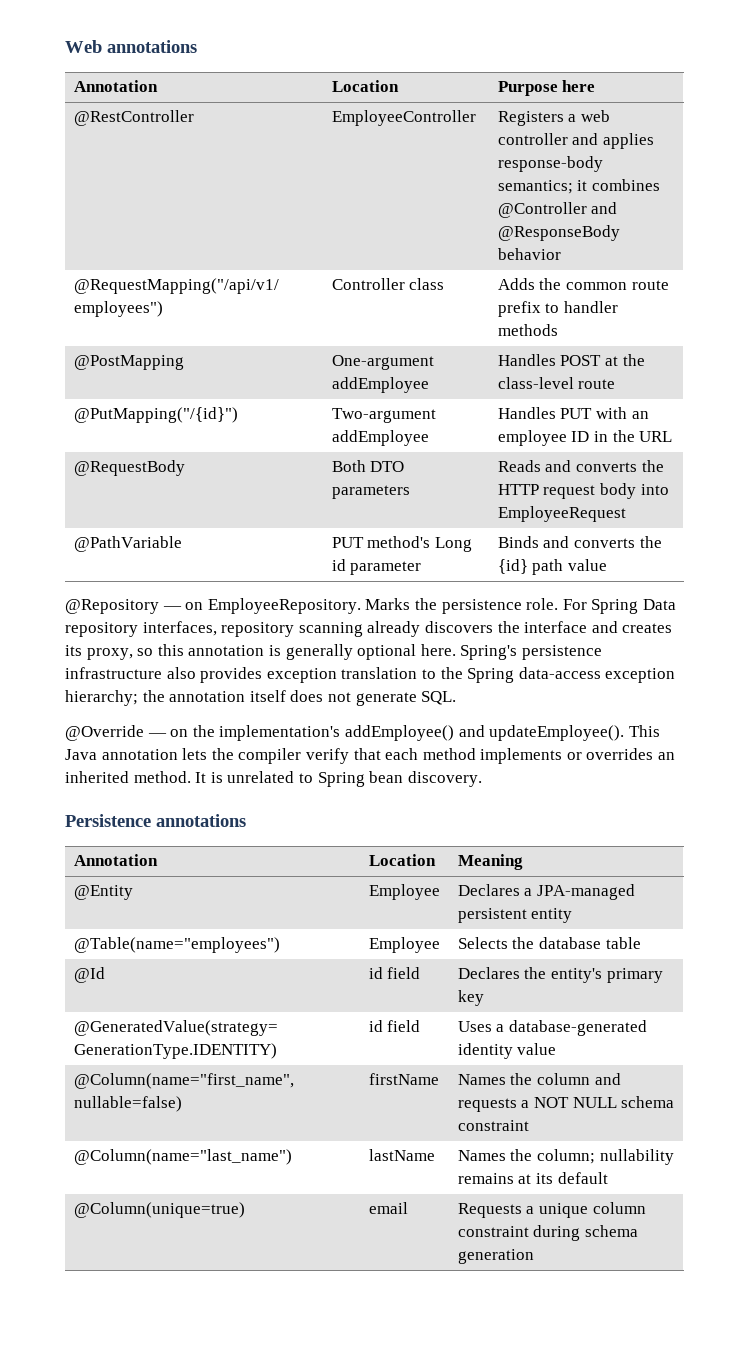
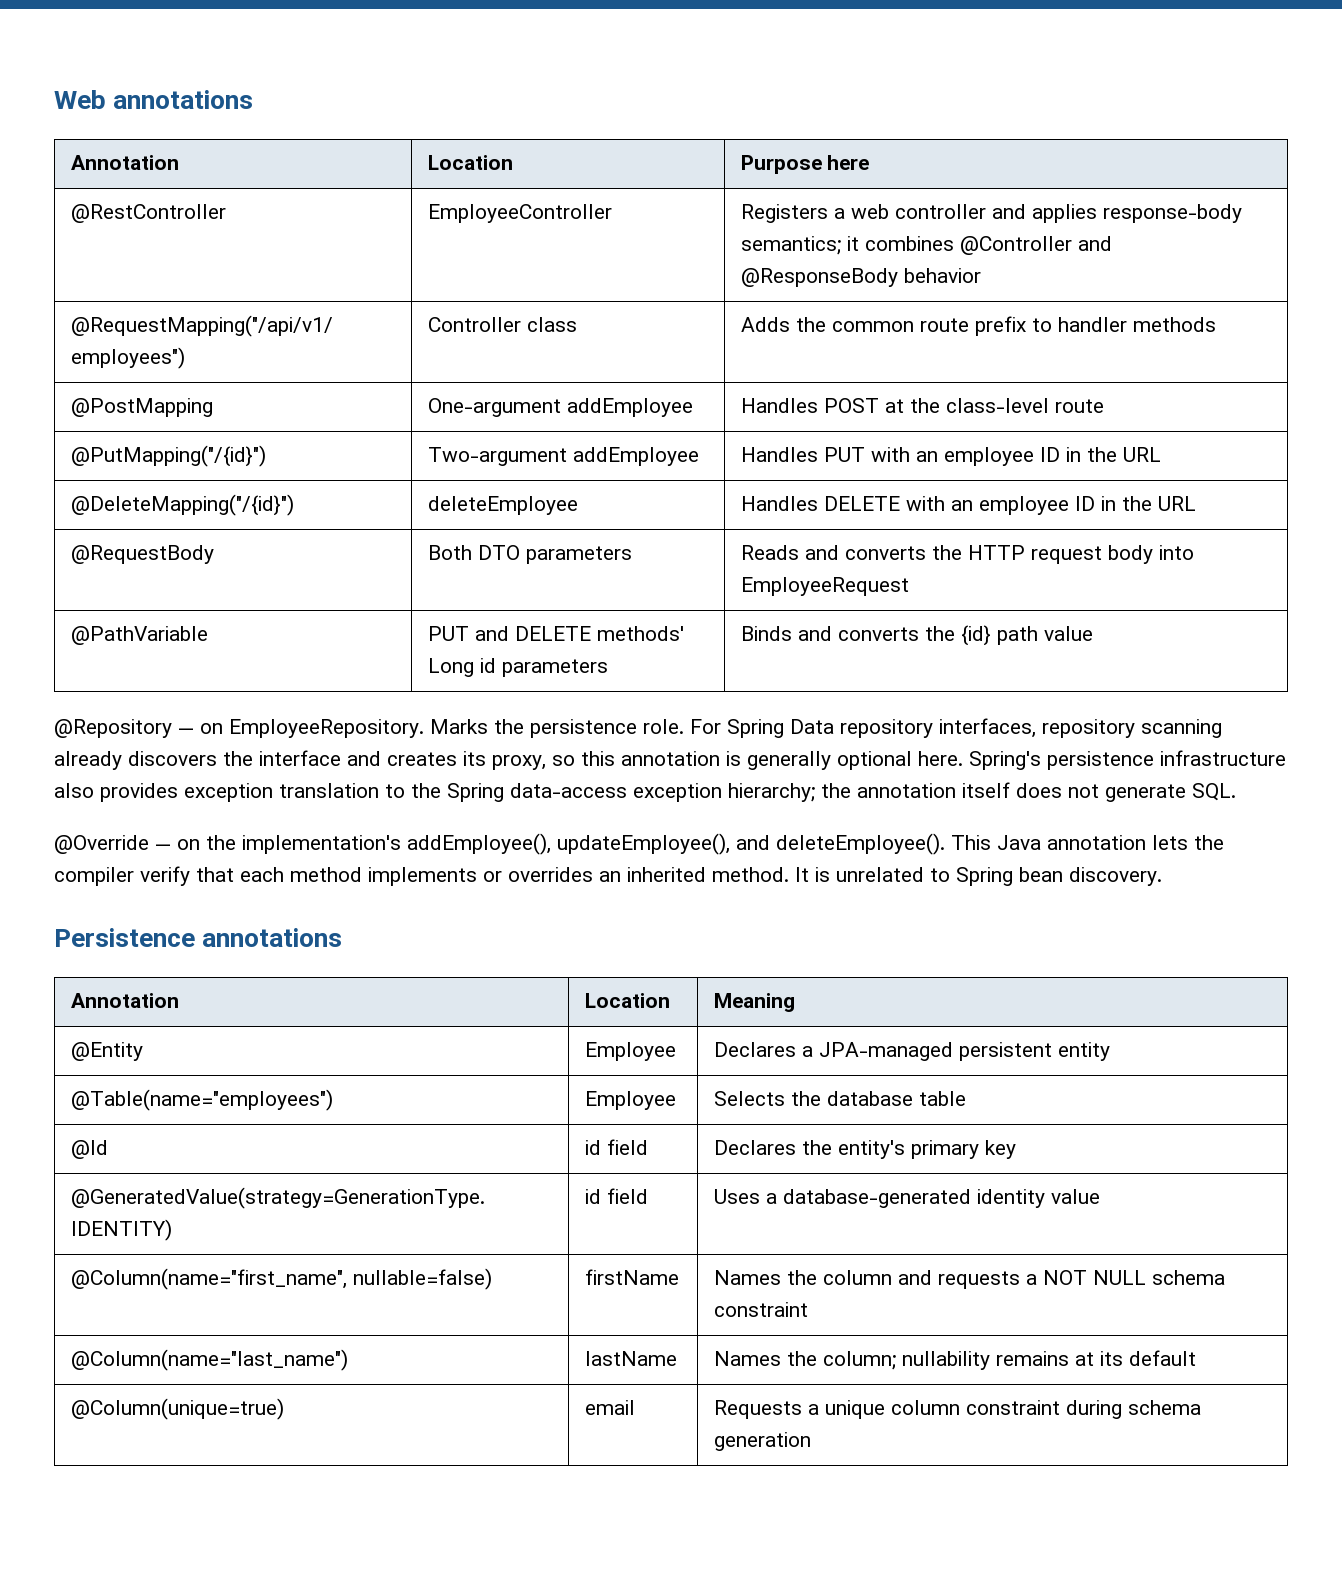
+ @DeleteMapping("/{id}") | deleteEmployee | Handles DELETE with an employee ID in the URL
- @PathVariable | PUT method's Long id parameter | Binds and converts the {id} path value
+ @PathVariable | PUT and DELETE methods' Long id parameters | Binds and converts the {id} path value
- @Override — on the implementation's addEmployee() and updateEmployee().
+ @Override — on the implementation's addEmployee(), updateEmployee(), and deleteEmployee().

